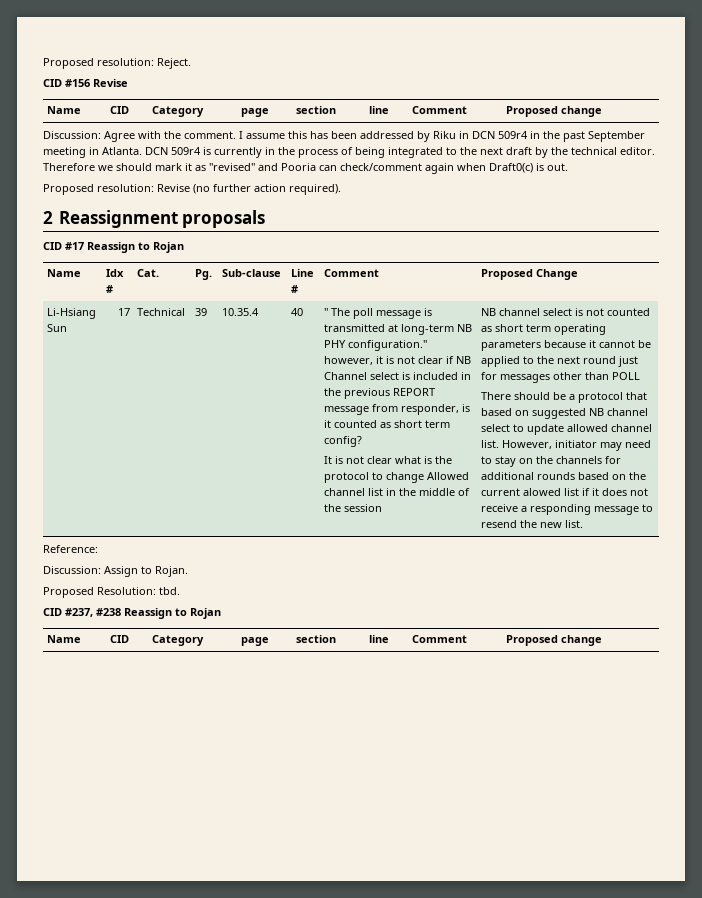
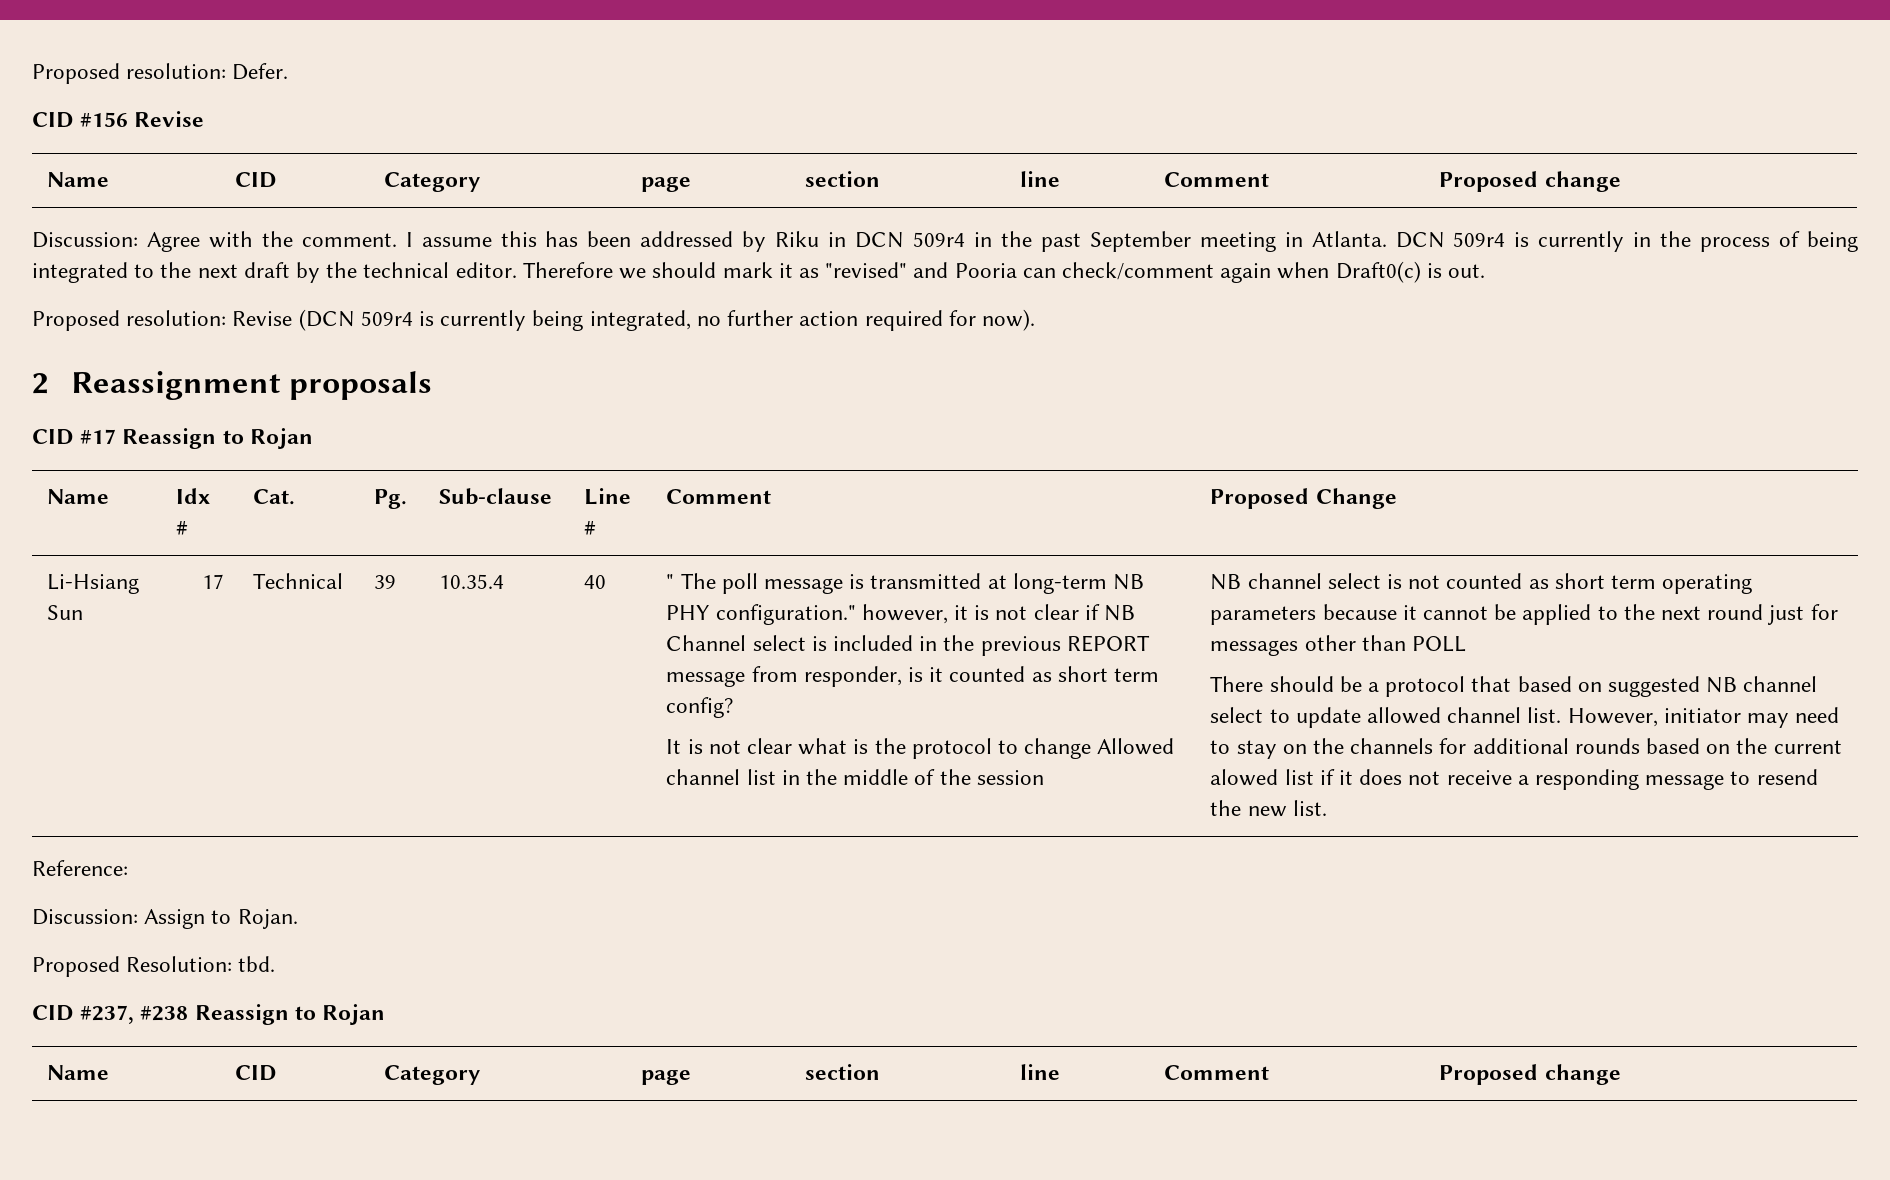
- Proposed resolution: Reject.
+ Proposed resolution: Defer.
- Proposed resolution: Revise (no further action required).
+ Proposed resolution: Revise (DCN 509r4 is currently being integrated, no further action required for now).

